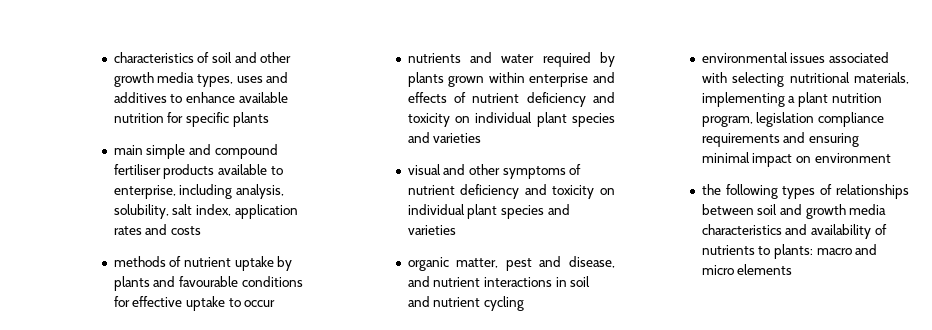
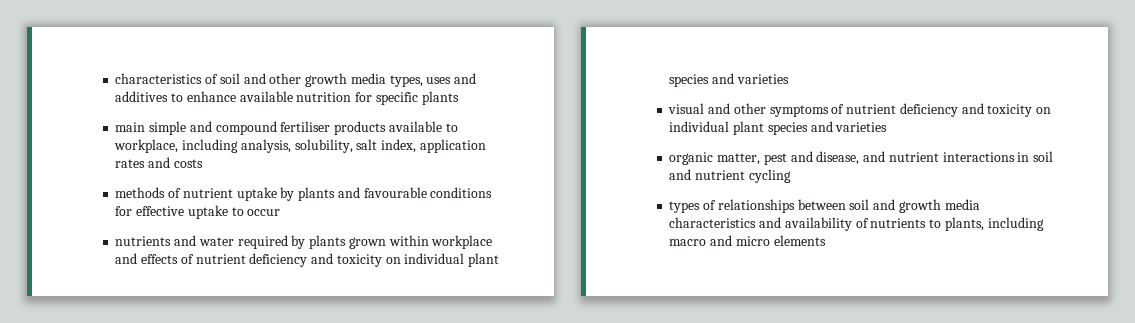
- main simple and compound fertiliser products available to enterprise, including analysis, solubility, salt index, application rates and costs
+ main simple and compound fertiliser products available to workplace, including analysis, solubility, salt index, application rates and costs
- nutrients and water required by plants grown within enterprise and effects of nutrient deficiency and toxicity on individual plant species and varieties
+ nutrients and water required by plants grown within workplace and effects of nutrient deficiency and toxicity on individual plant species and varieties
- environmental issues associated with selecting nutritional materials, implementing a plant nutrition program, legislation compliance requirements and ensuring minimal impact on environment
- the following types of relationships between soil and growth media characteristics and availability of nutrients to plants: macro and micro elements
+ types of relationships between soil and growth media characteristics and availability of nutrients to plants, including macro and micro elements

